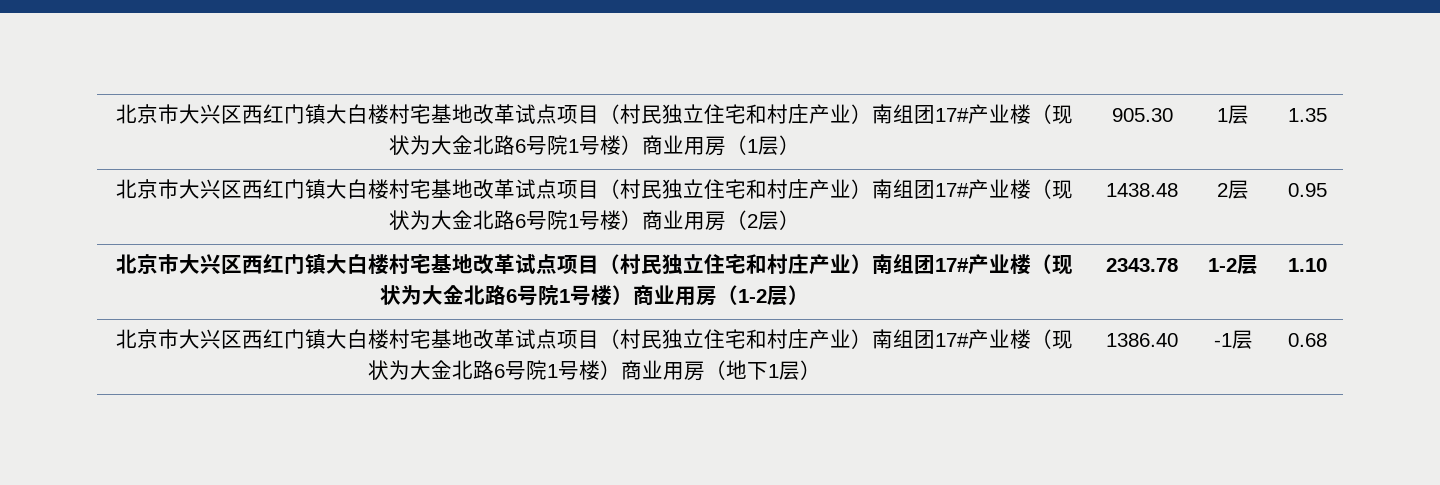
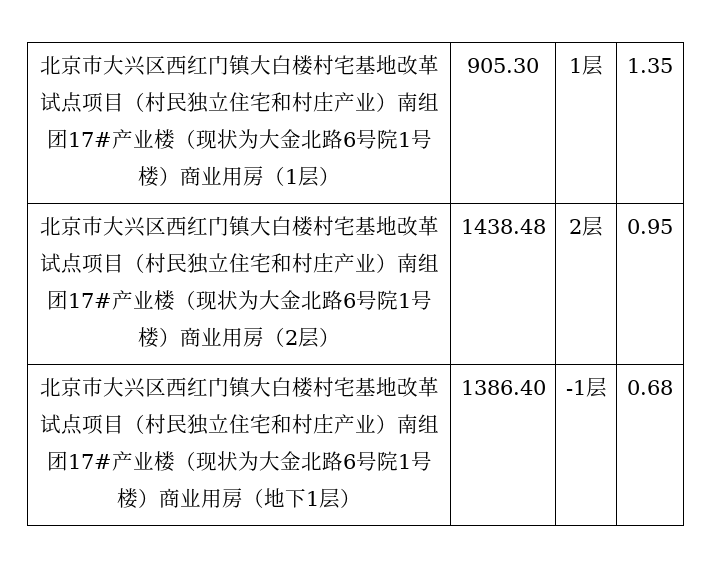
- 北京市大兴区西红门镇大白楼村宅基地改革试点项目（村民独立住宅和村庄产业）南组团17#产业楼（现状为大金北路6号院1号楼）商业用房（1-2层） | 2343.78 | 1-2层 | 1.10

